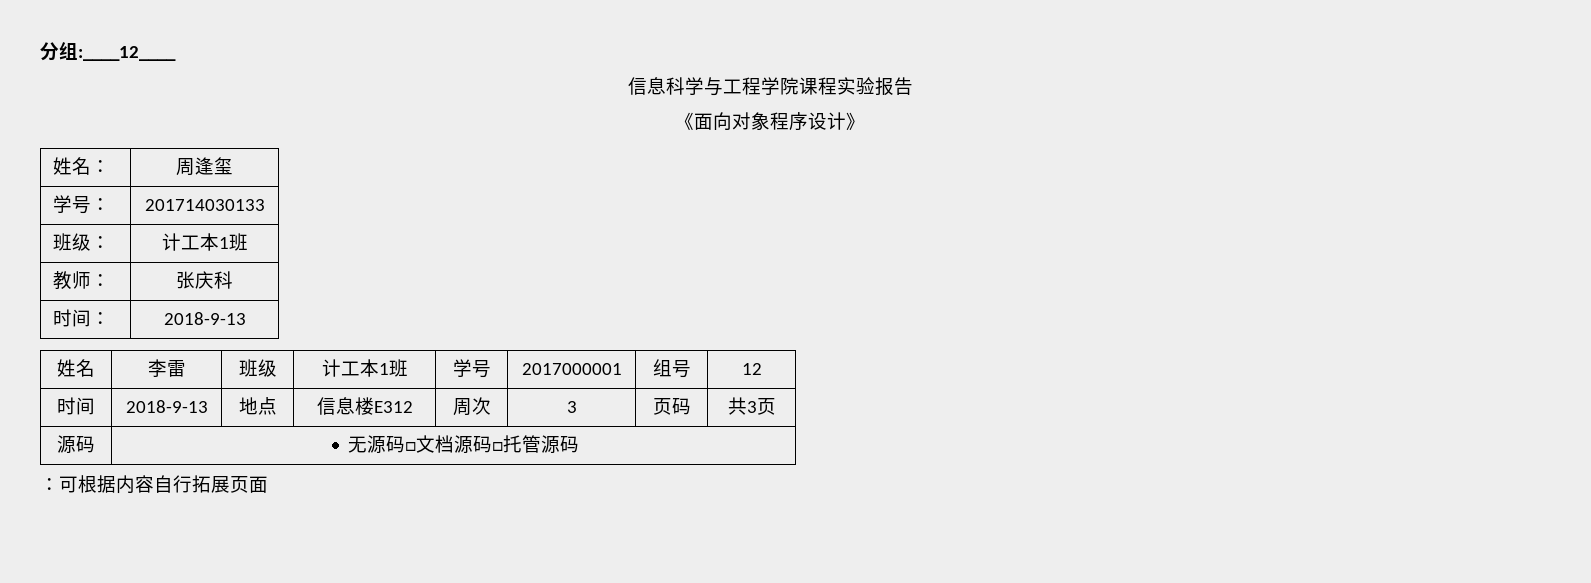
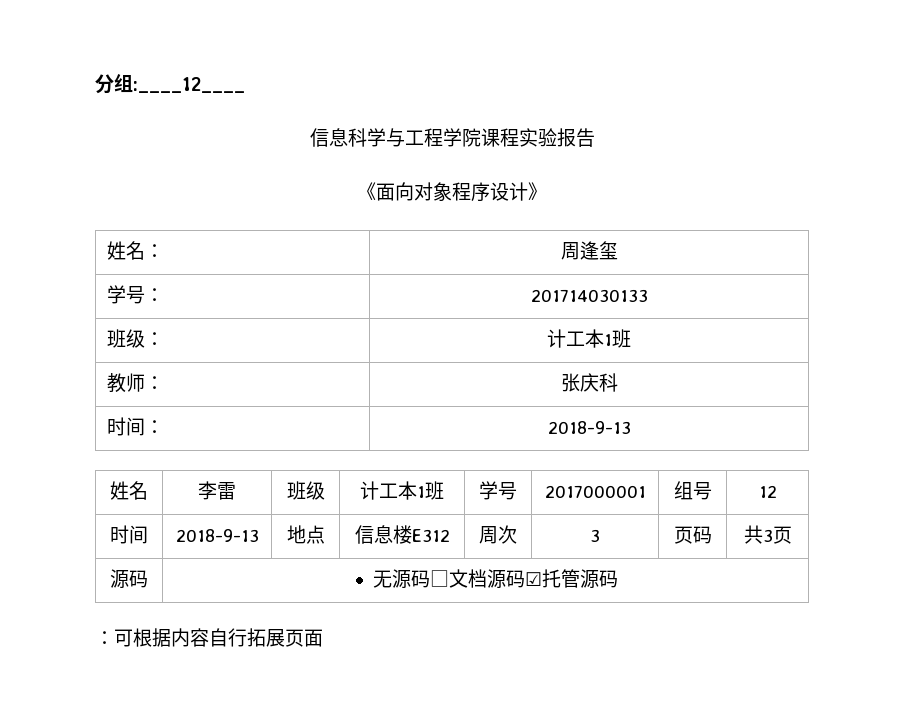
- 源码 | 无源码□文档源码□托管源码
+ 源码 | 无源码□文档源码☑托管源码

